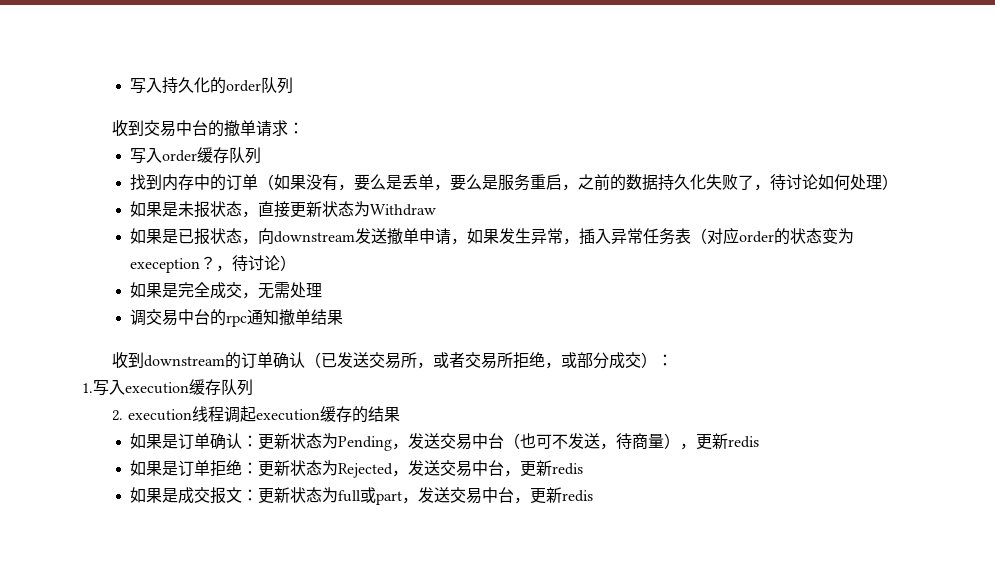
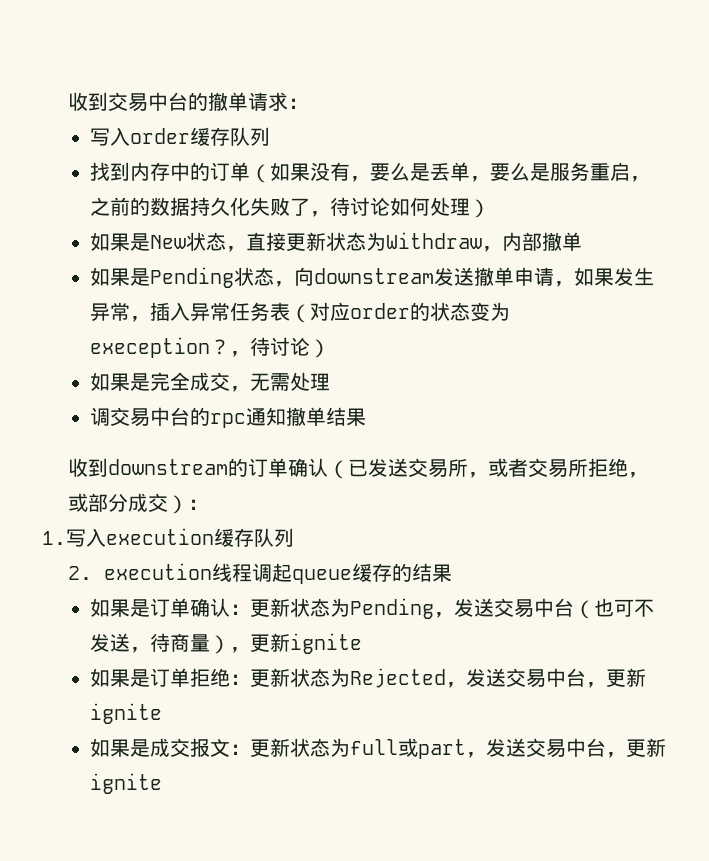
- 写入持久化的order队列
- 如果是未报状态，直接更新状态为Withdraw
- 如果是已报状态，向downstream发送撤单申请，如果发生异常，插入异常任务表（对应order的状态变为exeception？
+ 如果是New状态，直接更新状态为Withdraw，内部撤单
+ 如果是Pending状态，向downstream发送撤单申请，如果发生异常，插入异常任务表（对应order的状态变为exeception？
- 2. execution线程调起execution缓存的结果
+ 2. execution线程调起queue缓存的结果
- 如果是订单确认：更新状态为Pending，发送交易中台（也可不发送，待商量），更新redis
+ 如果是订单确认：更新状态为Pending，发送交易中台（也可不发送，待商量），更新ignite
- 如果是订单拒绝：更新状态为Rejected，发送交易中台，更新redis
+ 如果是订单拒绝：更新状态为Rejected，发送交易中台，更新ignite
- 如果是成交报文：更新状态为full或part，发送交易中台，更新redis
+ 如果是成交报文：更新状态为full或part，发送交易中台，更新ignite

